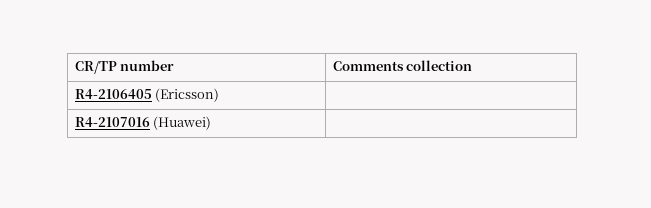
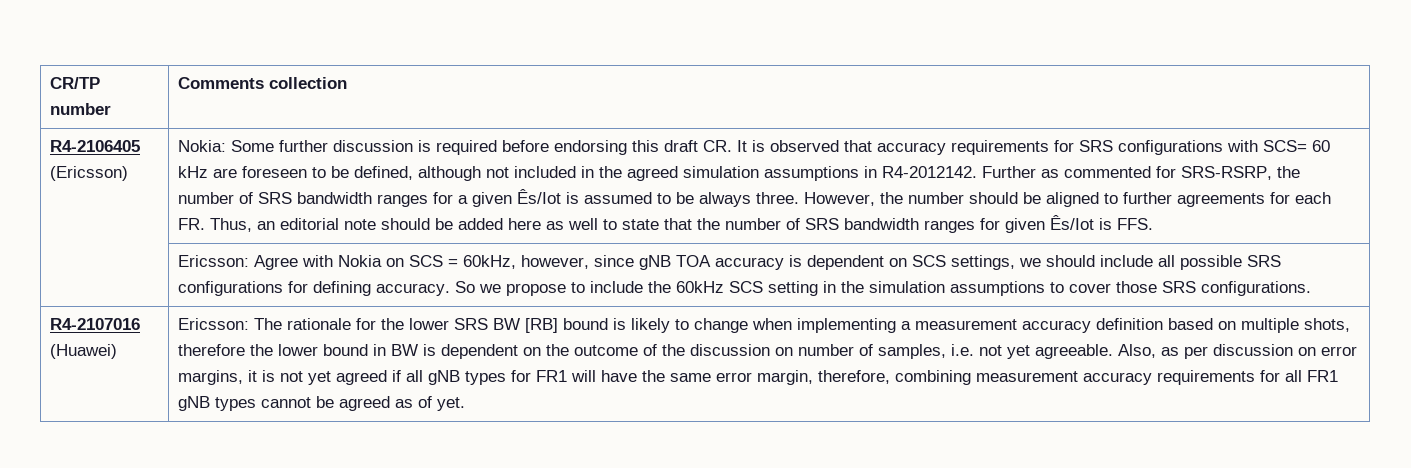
- R4-2107016 (Huawei) |
+ Nokia: Some further discussion is required before endorsing this draft CR. It is observed that accuracy requirements for SRS configurations with SCS= 60 kHz are foreseen to be defined, although not included in the agreed simulation assumptions in R4-2012142. Further as commented for SRS-RSRP, the number of SRS bandwidth ranges for a given Ês/Iot is assumed to be always three. However, the number should be aligned to further agreements for each FR. Thus, an editorial note should be added here as well to state that the number of SRS bandwidth ranges for given Ês/Iot is FFS.
+ | Ericsson: Agree with Nokia on SCS = 60kHz, however, since gNB TOA accuracy is dependent on SCS settings, we should include all possible SRS configurations for defining accuracy. So we propose to include the 60kHz SCS setting in the simulation assumptions to cover those SRS configurations.
+ R4-2107016 (Huawei) | Ericsson: The rationale for the lower SRS BW [RB] bound is likely to change when implementing a measurement accuracy definition based on multiple shots, therefore the lower bound in BW is dependent on the outcome of the discussion on number of samples, i.e. not yet agreeable. Also, as per discussion on error margins, it is not yet agreed if all gNB types for FR1 will have the same error margin, therefore, combining measurement accuracy requirements for all FR1 gNB types cannot be agreed as of yet.

